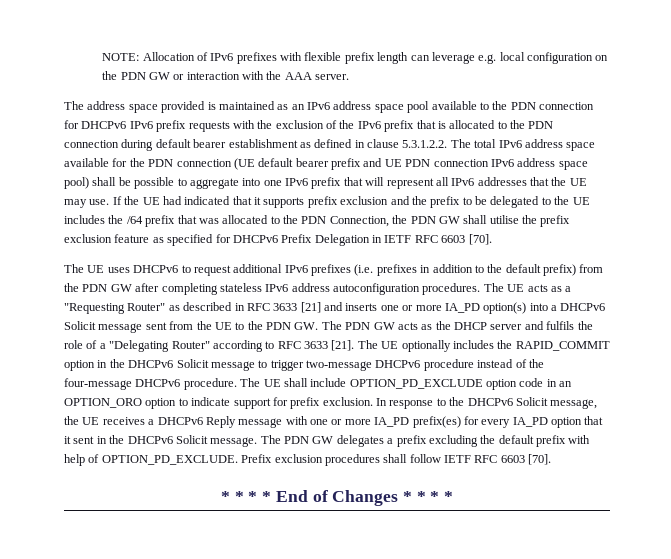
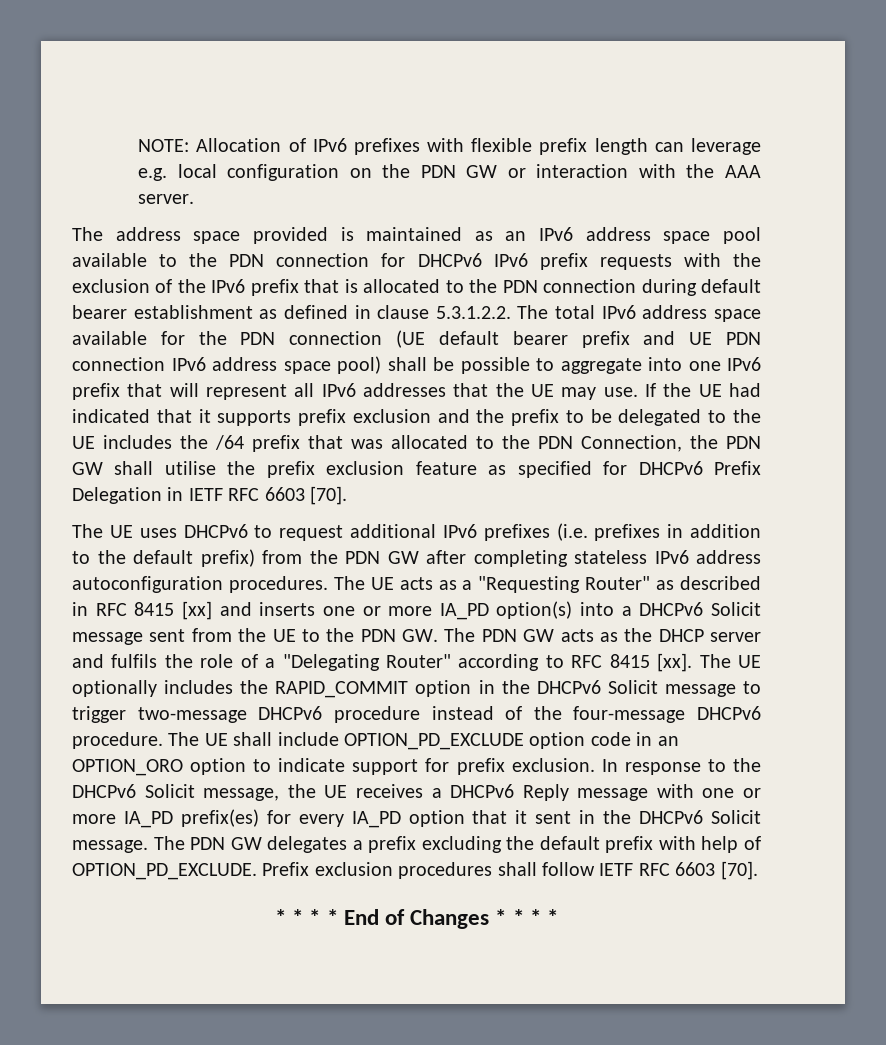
- The UE acts as a "Requesting Router" as described in RFC 3633 [21] and inserts one or more IA_PD option(s) into a DHCPv6 Solicit message sent from the UE to the PDN GW. The PDN GW acts as the DHCP server and fulfils the role of a "Delegating Router" according to RFC 3633 [21].
+ The UE acts as a "Requesting Router" as described in RFC 8415 [xx] and inserts one or more IA_PD option(s) into a DHCPv6 Solicit message sent from the UE to the PDN GW. The PDN GW acts as the DHCP server and fulfils the role of a "Delegating Router" according to RFC 8415 [xx].

